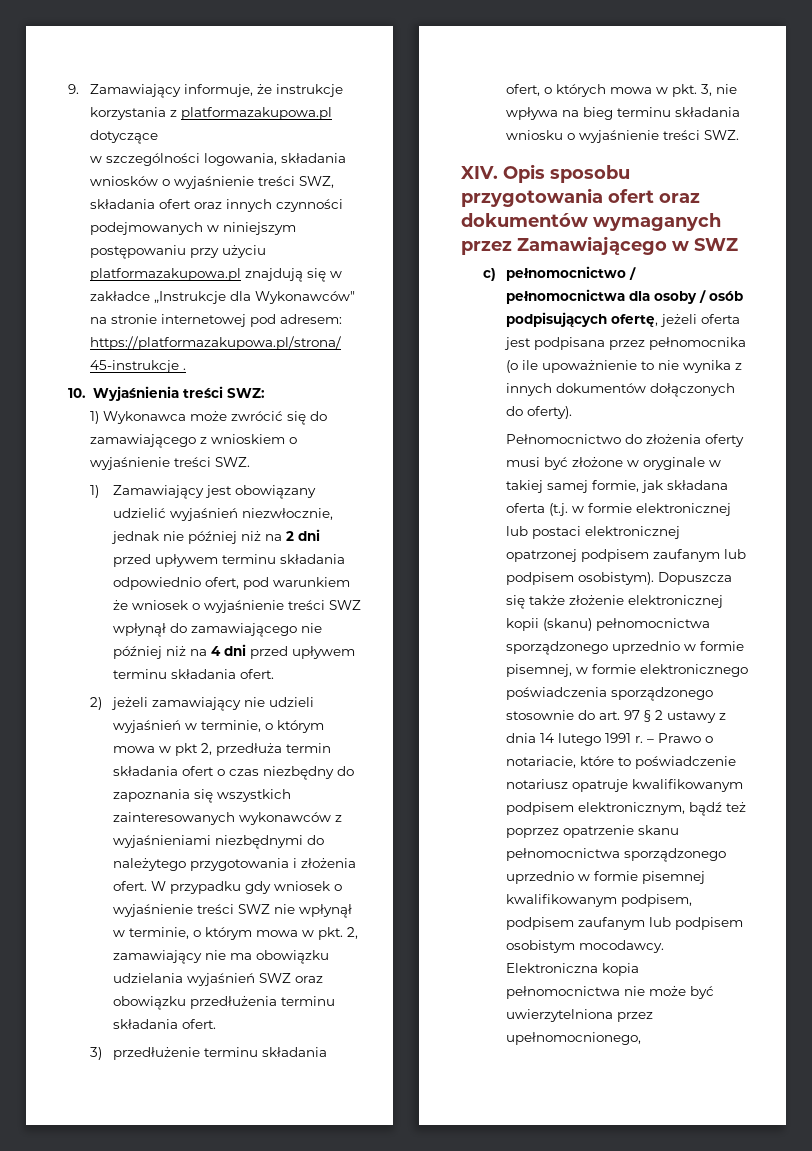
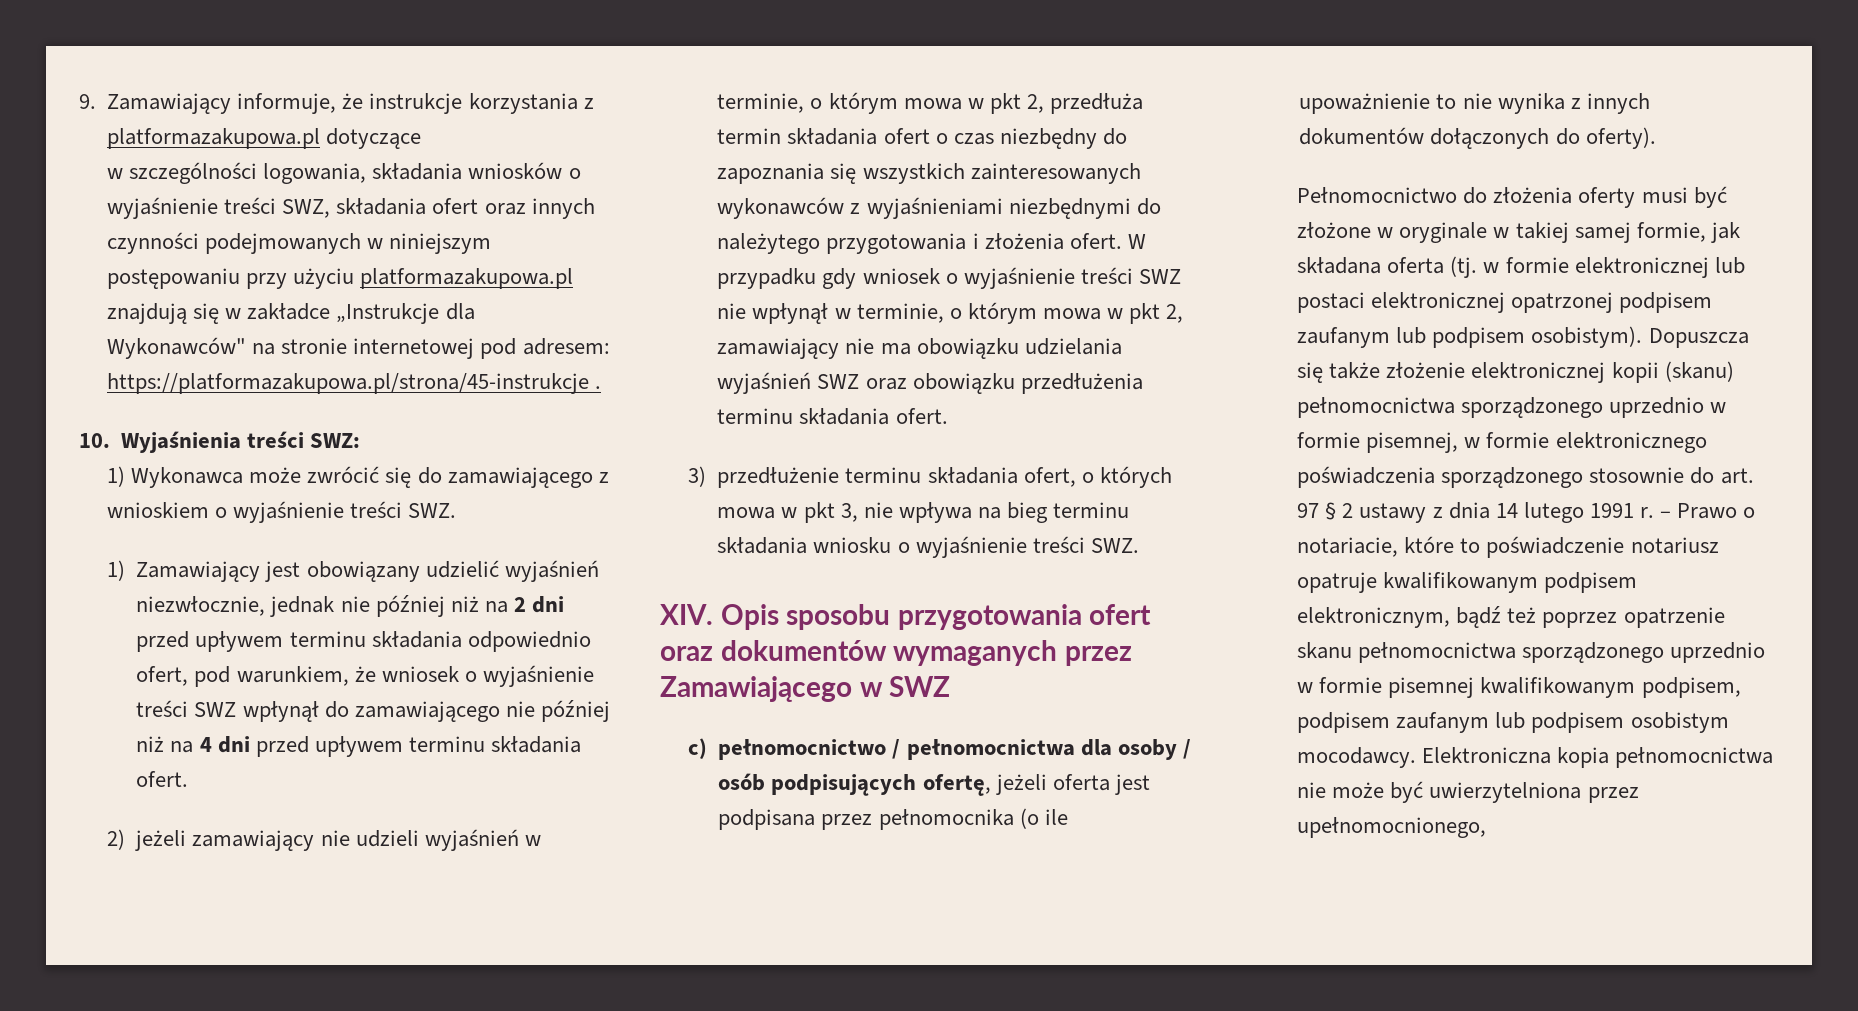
- 1) Zamawiający jest obowiązany udzielić wyjaśnień niezwłocznie, jednak nie później niż na 2 dni przed upływem terminu składania odpowiednio ofert, pod warunkiem że wniosek o wyjaśnienie treści SWZ wpłynął do zamawiającego nie później niż na 4 dni przed upływem terminu składania ofert.
+ 1) Zamawiający jest obowiązany udzielić wyjaśnień niezwłocznie, jednak nie później niż na 2 dni przed upływem terminu składania odpowiednio ofert, pod warunkiem, że wniosek o wyjaśnienie treści SWZ wpłynął do zamawiającego nie później niż na 4 dni przed upływem terminu składania ofert.
- W przypadku gdy wniosek o wyjaśnienie treści SWZ nie wpłynął w terminie, o którym mowa w pkt. 2, zamawiający nie ma obowiązku udzielania wyjaśnień SWZ oraz obowiązku przedłużenia terminu składania ofert.
+ W przypadku gdy wniosek o wyjaśnienie treści SWZ nie wpłynął w terminie, o którym mowa w pkt 2, zamawiający nie ma obowiązku udzielania wyjaśnień SWZ oraz obowiązku przedłużenia terminu składania ofert.
- 3) przedłużenie terminu składania ofert, o których mowa w pkt. 3, nie wpływa na bieg terminu składania wniosku o wyjaśnienie treści SWZ.
+ 3) przedłużenie terminu składania ofert, o których mowa w pkt 3, nie wpływa na bieg terminu składania wniosku o wyjaśnienie treści SWZ.
- Pełnomocnictwo do złożenia oferty musi być złożone w oryginale w takiej samej formie, jak składana oferta (t.j. w formie elektronicznej lub postaci elektronicznej opatrzonej podpisem zaufanym lub podpisem osobistym).
+ Pełnomocnictwo do złożenia oferty musi być złożone w oryginale w takiej samej formie, jak składana oferta (tj. w formie elektronicznej lub postaci elektronicznej opatrzonej podpisem zaufanym lub podpisem osobistym).

